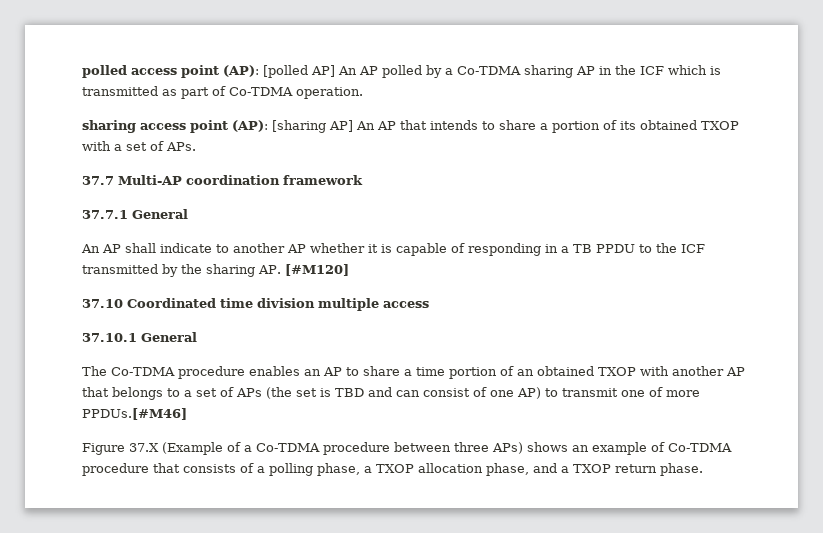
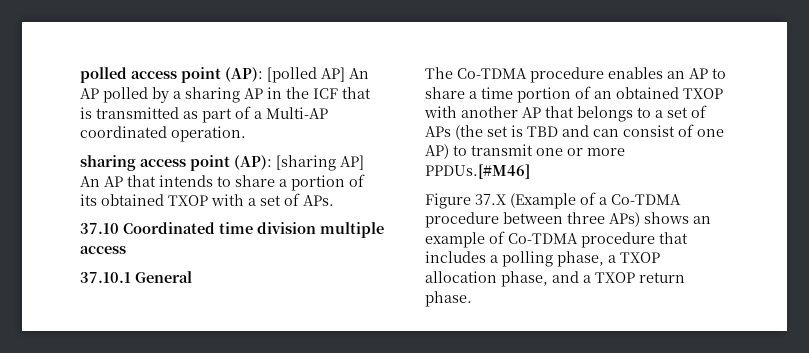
- polled access point (AP): [polled AP] An AP polled by a Co-TDMA sharing AP in the ICF which is transmitted as part of Co-TDMA operation.
+ polled access point (AP): [polled AP] An AP polled by a sharing AP in the ICF that is transmitted as part of a Multi-AP coordinated operation.
- 37.7 Multi-AP coordination framework
- 37.7.1 General
- An AP shall indicate to another AP whether it is capable of responding in a TB PPDU to the ICF transmitted by the sharing AP. [#M120]
- The Co-TDMA procedure enables an AP to share a time portion of an obtained TXOP with another AP that belongs to a set of APs (the set is TBD and can consist of one AP) to transmit one of more PPDUs.[#M46]
+ The Co-TDMA procedure enables an AP to share a time portion of an obtained TXOP with another AP that belongs to a set of APs (the set is TBD and can consist of one AP) to transmit one or more PPDUs.[#M46]
- Figure 37.X (Example of a Co-TDMA procedure between three APs) shows an example of Co-TDMA procedure that consists of a polling phase, a TXOP allocation phase, and a TXOP return phase.
+ Figure 37.X (Example of a Co-TDMA procedure between three APs) shows an example of Co-TDMA procedure that includes a polling phase, a TXOP allocation phase, and a TXOP return phase.

